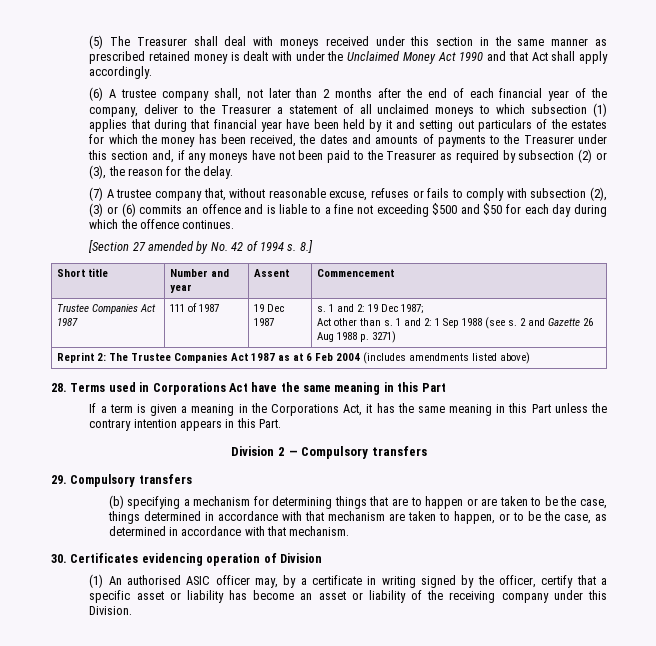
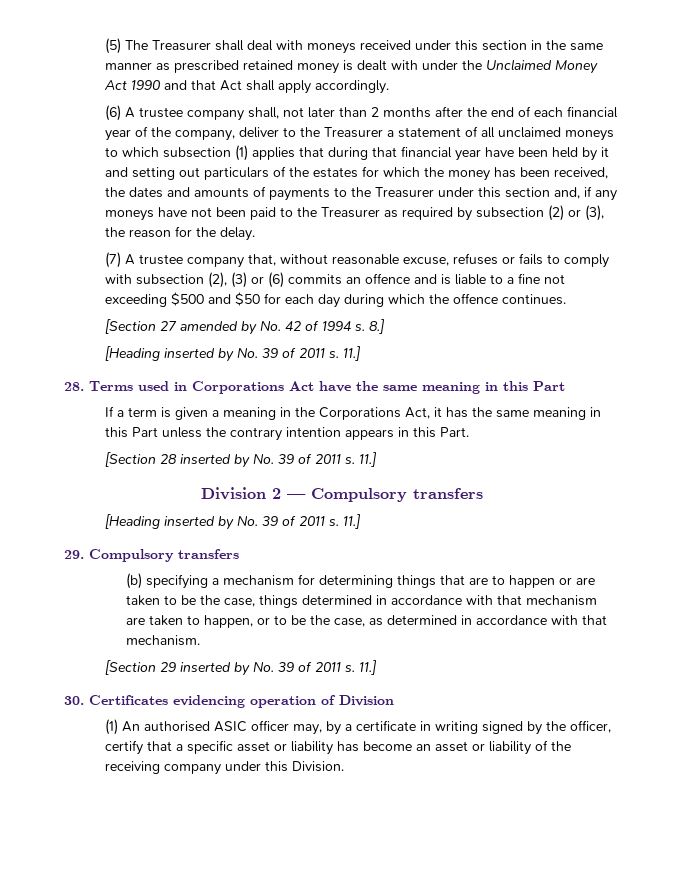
  8.]
- Short title | Number and year | Assent | Commencement
- Trustee Companies Act 1987 | 111 of 1987 | 19 Dec 1987 | s. 1 and 2: 19 Dec 1987;
- Act other than s. 1 and 2: 1 Sep 1988 (see s. 2 and Gazette 26 Aug 1988 p. 3271)
- Reprint 2: The Trustee Companies Act 1987 as at 6 Feb 2004 (includes amendments listed above)
+ [Heading inserted by No. 39 of 2011 s. 11.]
+ [Section 28 inserted by No. 39 of 2011 s. 11.]
  Division 2 — Compulsory transfers
+ [Heading inserted by No. 39 of 2011 s. 11.]
+ [Section 29 inserted by No. 39 of 2011 s. 11.]

